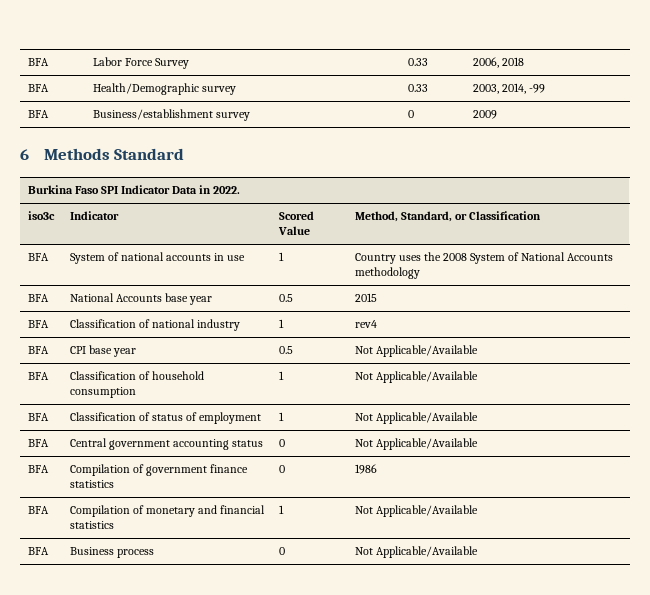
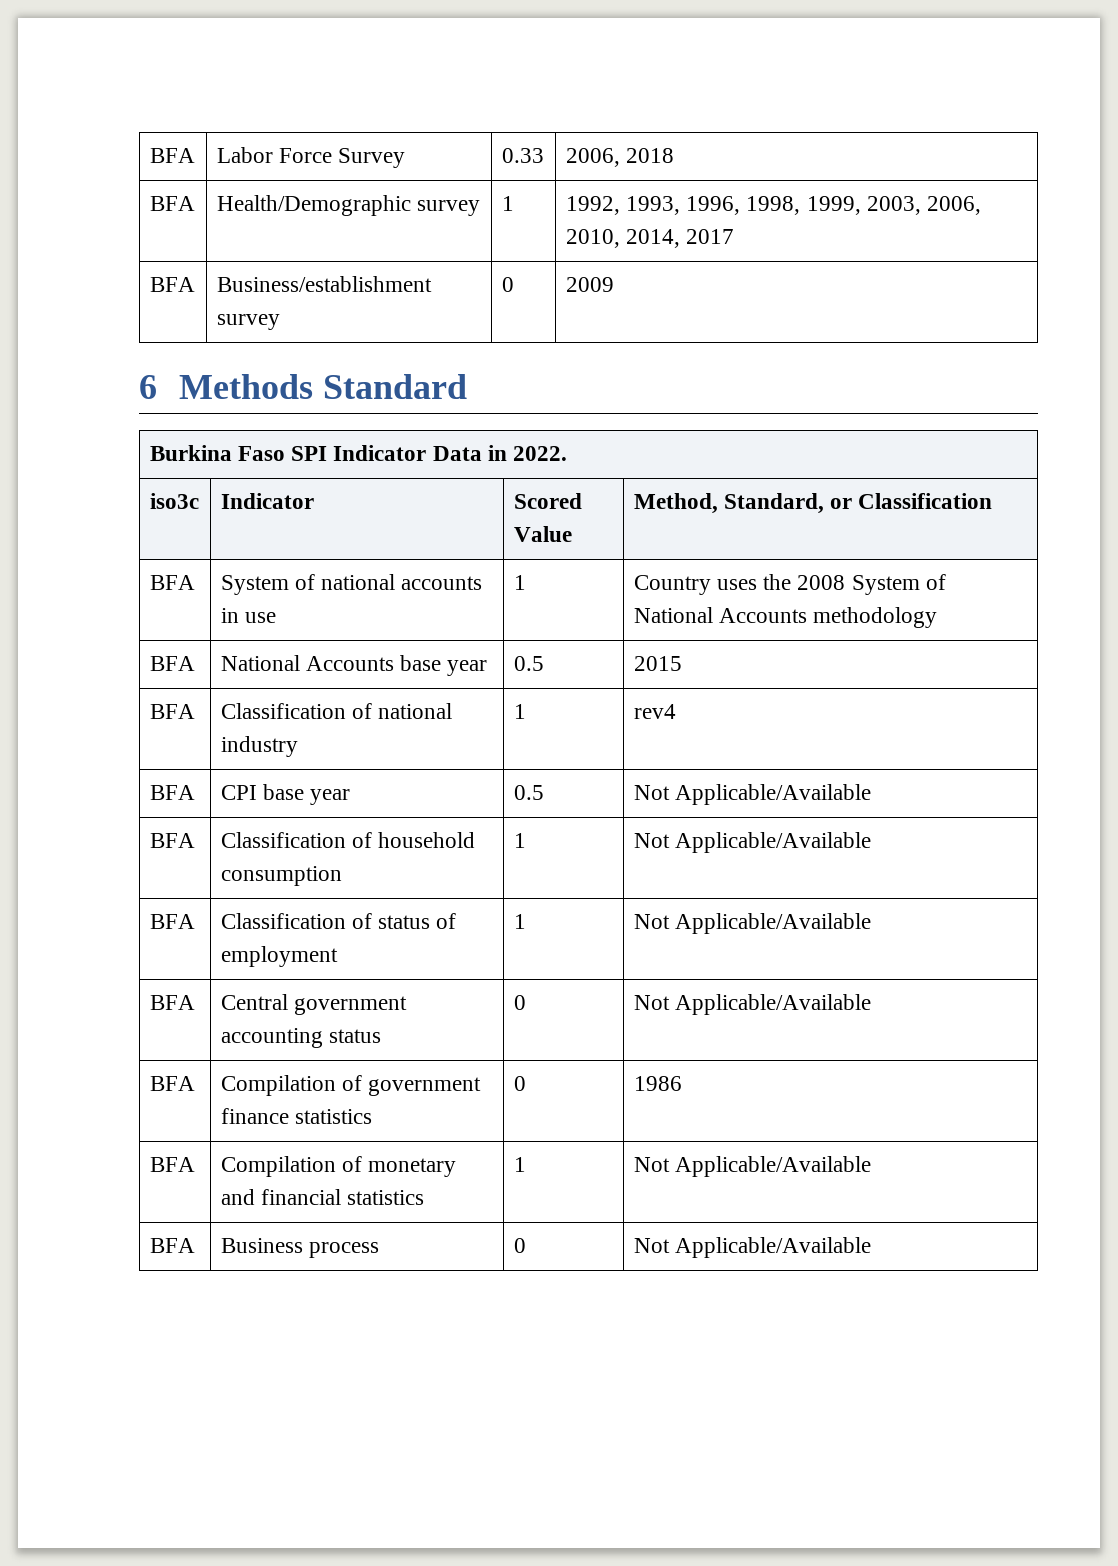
- BFA | Health/Demographic survey | 0.33 | 2003, 2014, -99
+ BFA | Health/Demographic survey | 1 | 1992, 1993, 1996, 1998, 1999, 2003, 2006, 2010, 2014, 2017

